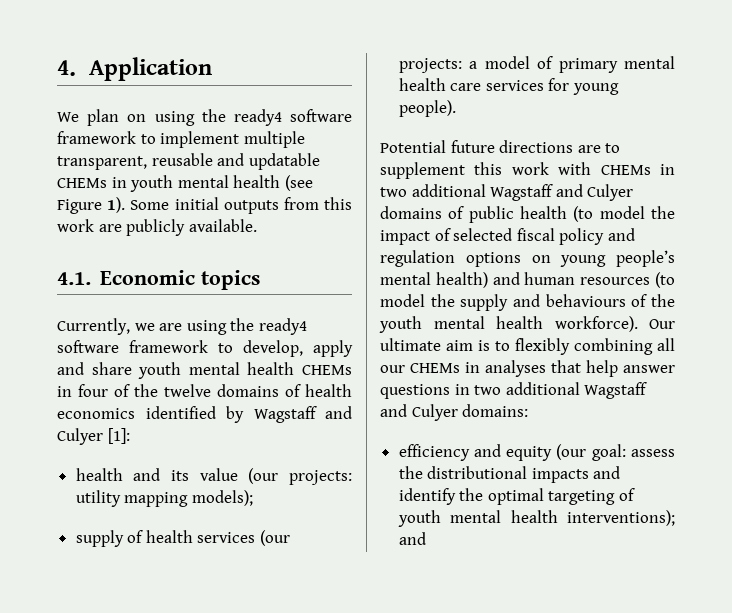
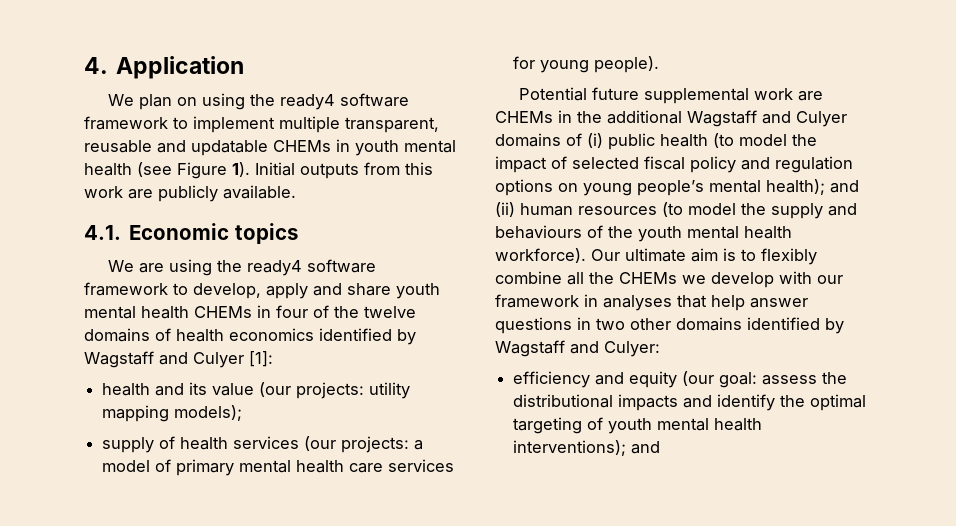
- Some initial outputs from this work are publicly available.
+ Initial outputs from this work are publicly available.
- Currently, we are using the ready4 software framework to develop, apply and share youth mental health CHEMs in four of the twelve domains of health economics identified by Wagstaff and Culyer [1]:
+ We are using the ready4 software framework to develop, apply and share youth mental health CHEMs in four of the twelve domains of health economics identified by Wagstaff and Culyer [1]:
- Potential future directions are to supplement this work with CHEMs in two additional Wagstaff and Culyer domains of public health (to model the impact of selected fiscal policy and regulation options on young people’s mental health) and human resources (to model the supply and behaviours of the youth mental health workforce).
+ Potential future supplemental work are CHEMs in the additional Wagstaff and Culyer domains of (i) public health (to model the impact of selected fiscal policy and regulation options on young people’s mental health); and (ii) human resources (to model the supply and behaviours of the youth mental health workforce).
- Our ultimate aim is to flexibly combining all our CHEMs in analyses that help answer questions in two additional Wagstaff and Culyer domains:
+ Our ultimate aim is to flexibly combine all the CHEMs we develop with our framework in analyses that help answer questions in two other domains identified by Wagstaff and Culyer:

